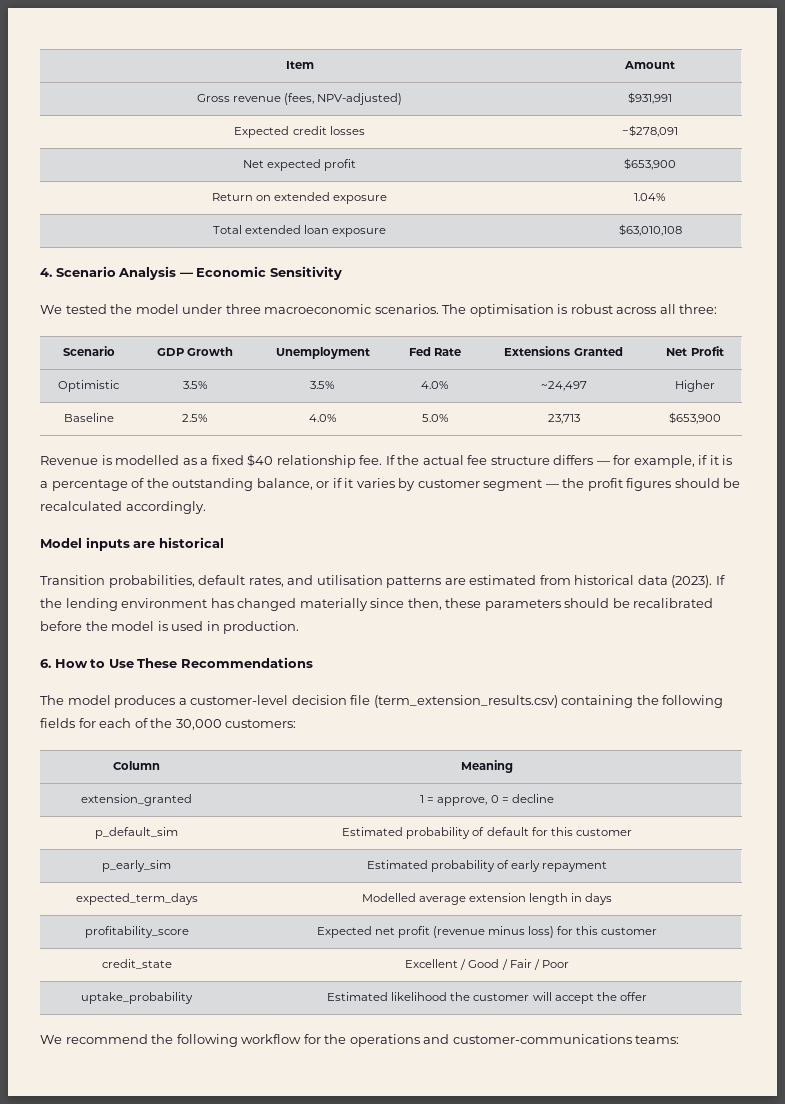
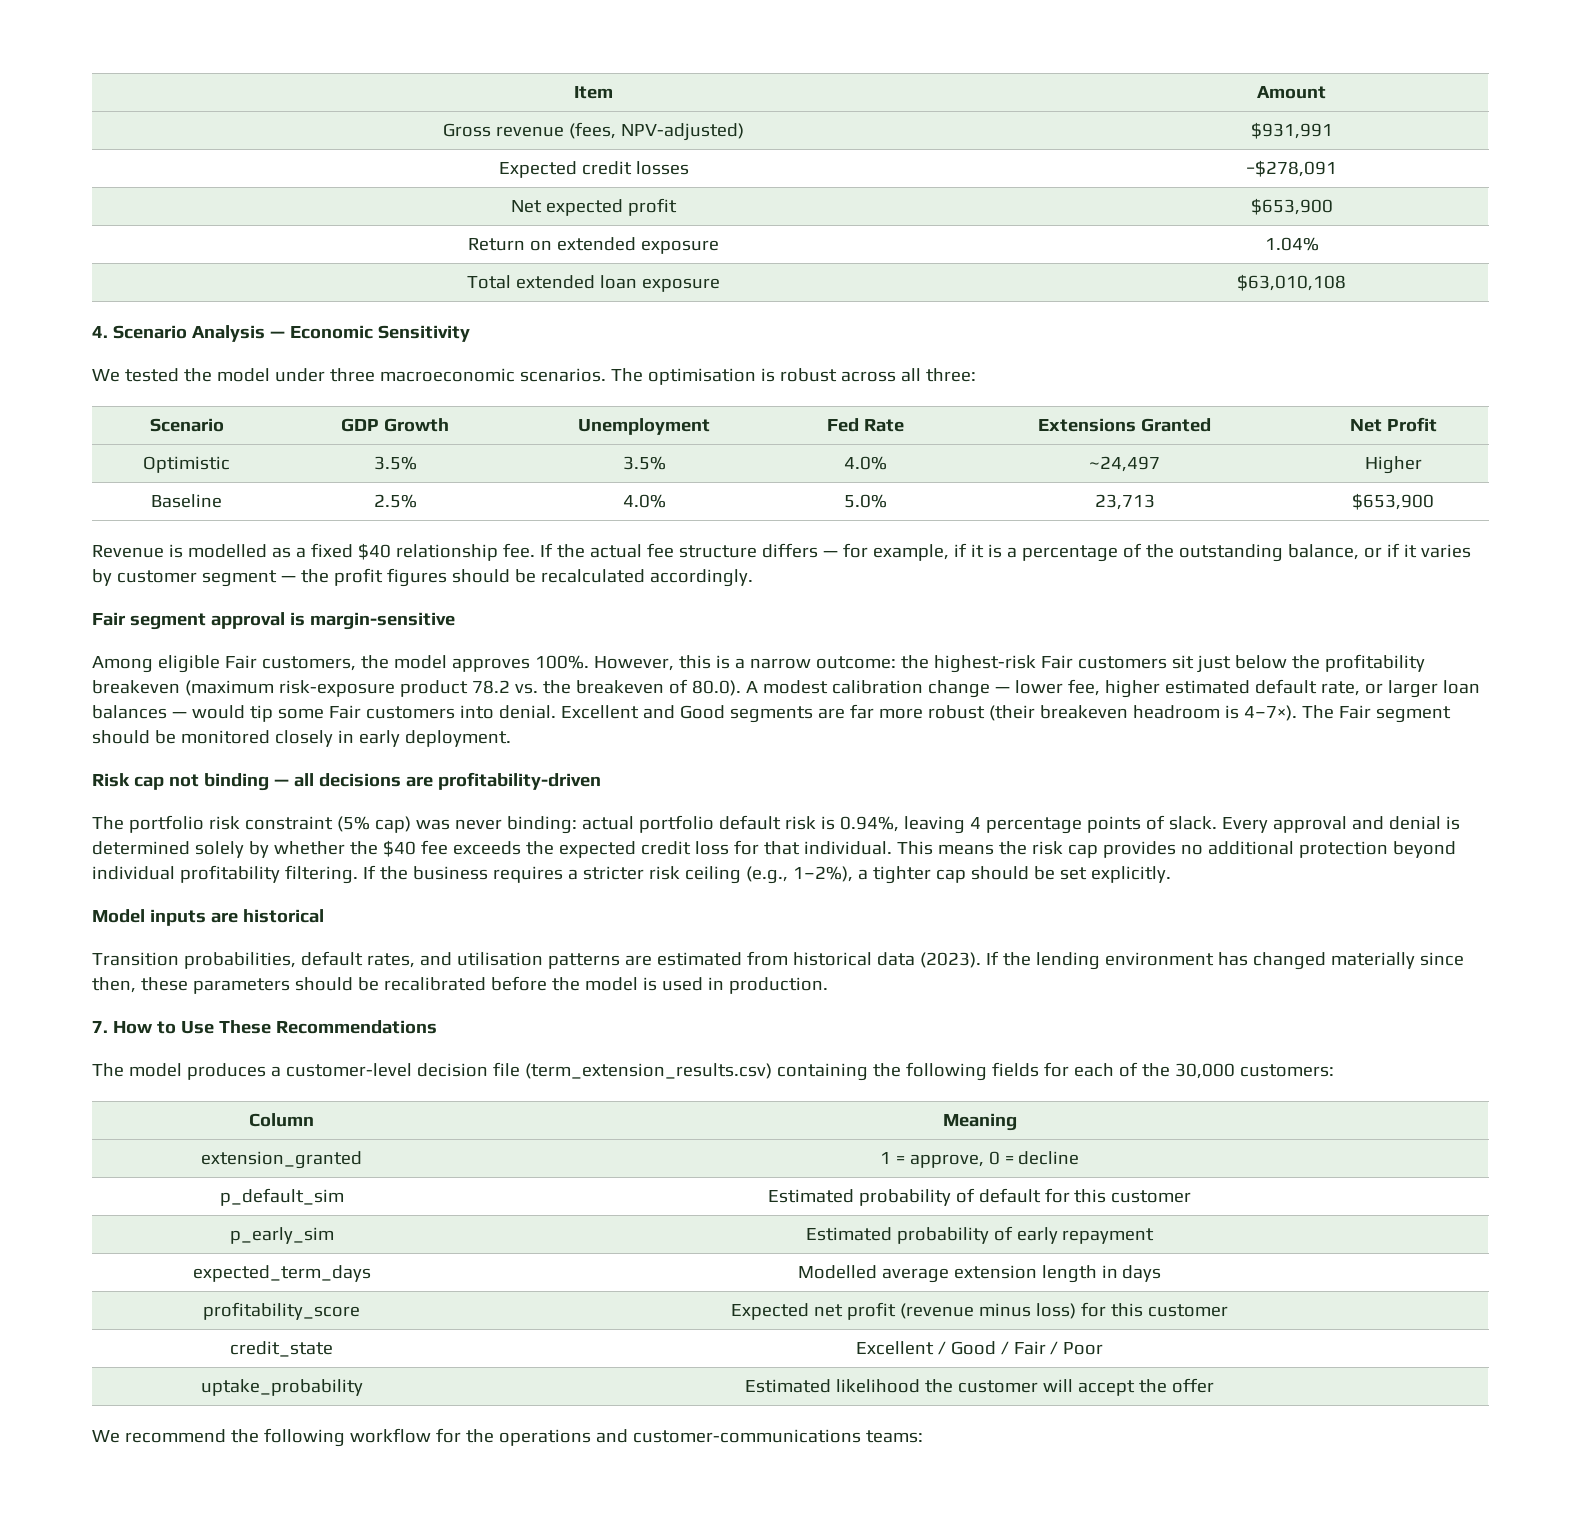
+ Fair segment approval is margin-sensitive
+ Among eligible Fair customers, the model approves 100%. However, this is a narrow outcome: the highest-risk Fair customers sit just below the profitability breakeven (maximum risk-exposure product 78.2 vs. the breakeven of 80.0). A modest calibration change — lower fee, higher estimated default rate, or larger loan balances — would tip some Fair customers into denial. Excellent and Good segments are far more robust (their breakeven headroom is 4–7×). The Fair segment should be monitored closely in early deployment.
+ Risk cap not binding — all decisions are profitability-driven
+ The portfolio risk constraint (5% cap) was never binding: actual portfolio default risk is 0.94%, leaving 4 percentage points of slack. Every approval and denial is determined solely by whether the $40 fee exceeds the expected credit loss for that individual. This means the risk cap provides no additional protection beyond individual profitability filtering. If the business requires a stricter risk ceiling (e.g., 1–2%), a tighter cap should be set explicitly.
- 6. How to Use These Recommendations
+ 7. How to Use These Recommendations

